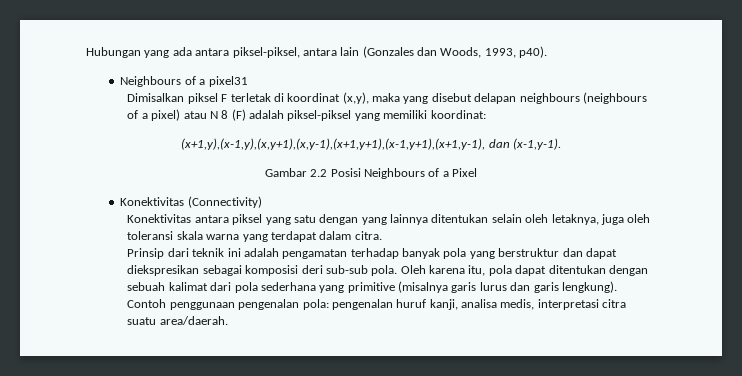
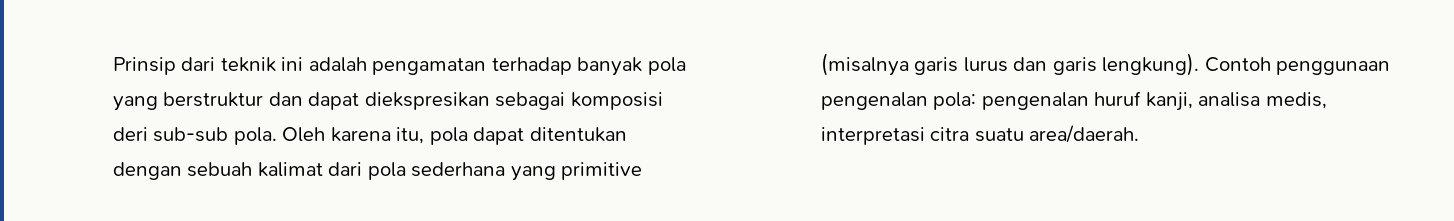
- Hubungan yang ada antara piksel-piksel, antara lain (Gonzales dan Woods, 1993, p40).
- Neighbours of a pixel31
- Dimisalkan piksel F terletak di koordinat (x,y), maka yang disebut delapan neighbours (neighbours of a pixel) atau N 8 (F) adalah piksel-piksel yang memiliki koordinat:
- (x+1,y),(x-1,y),(x,y+1),(x,y-1),(x+1,y+1),(x-1,y+1),(x+1,y-1), dan (x-1,y-1).
- Gambar 2.2 Posisi Neighbours of a Pixel
- Konektivitas (Connectivity)
- Konektivitas antara piksel yang satu dengan yang lainnya ditentukan selain oleh letaknya, juga oleh toleransi skala warna yang terdapat dalam citra.

